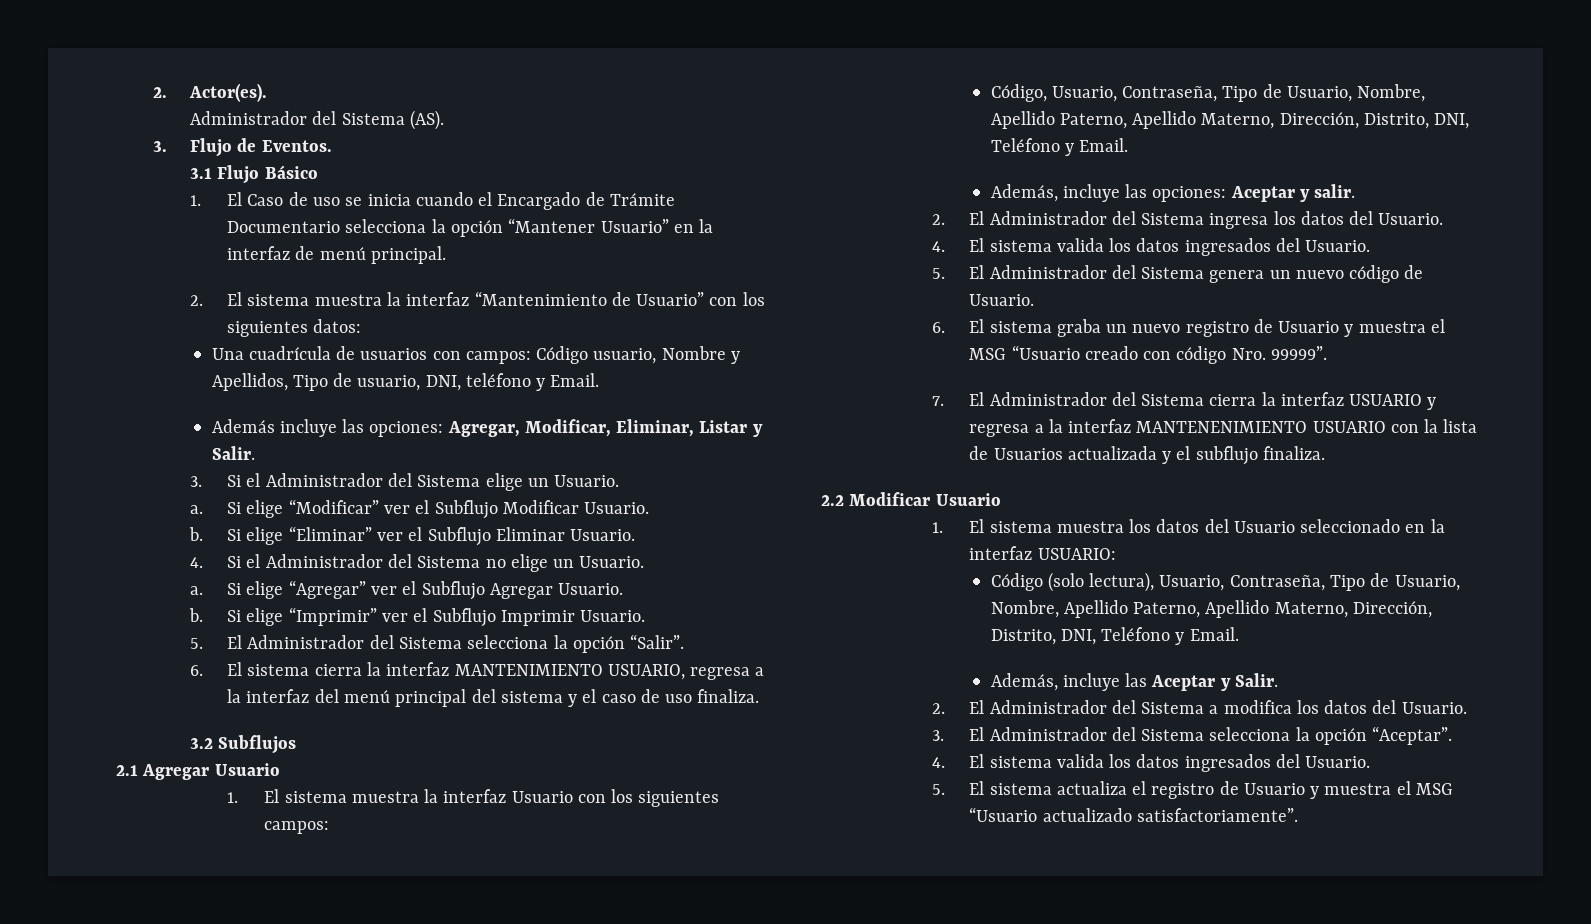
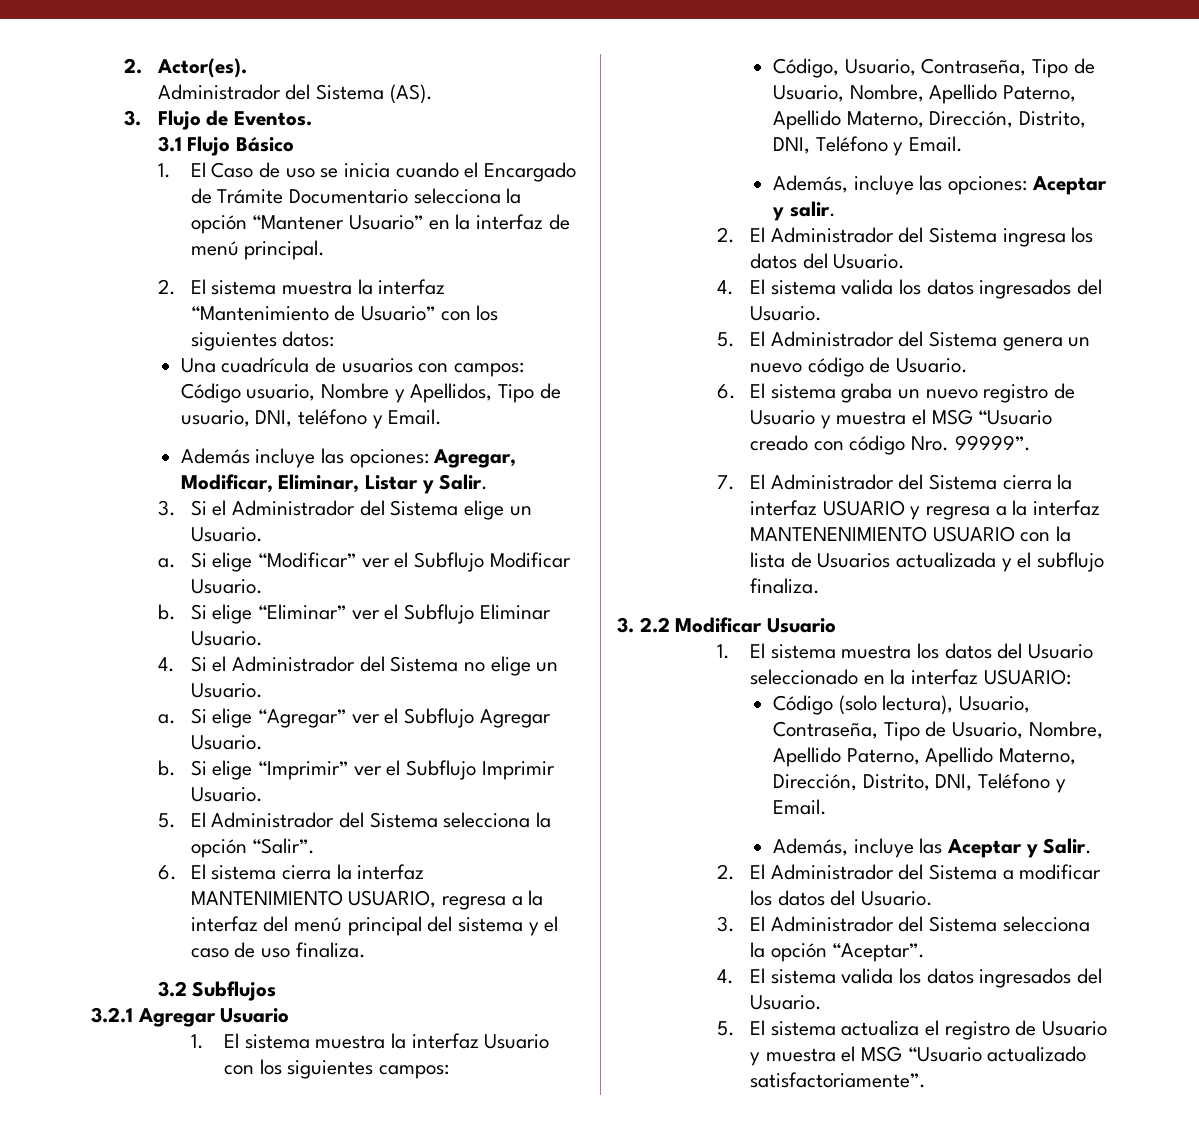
- 2.1 Agregar Usuario
+ 3.2.1 Agregar Usuario
- 2.2 Modificar Usuario
+ 3. 2.2 Modificar Usuario
- 2. El Administrador del Sistema a modifica los datos del Usuario.
+ 2. El Administrador del Sistema a modificar los datos del Usuario.

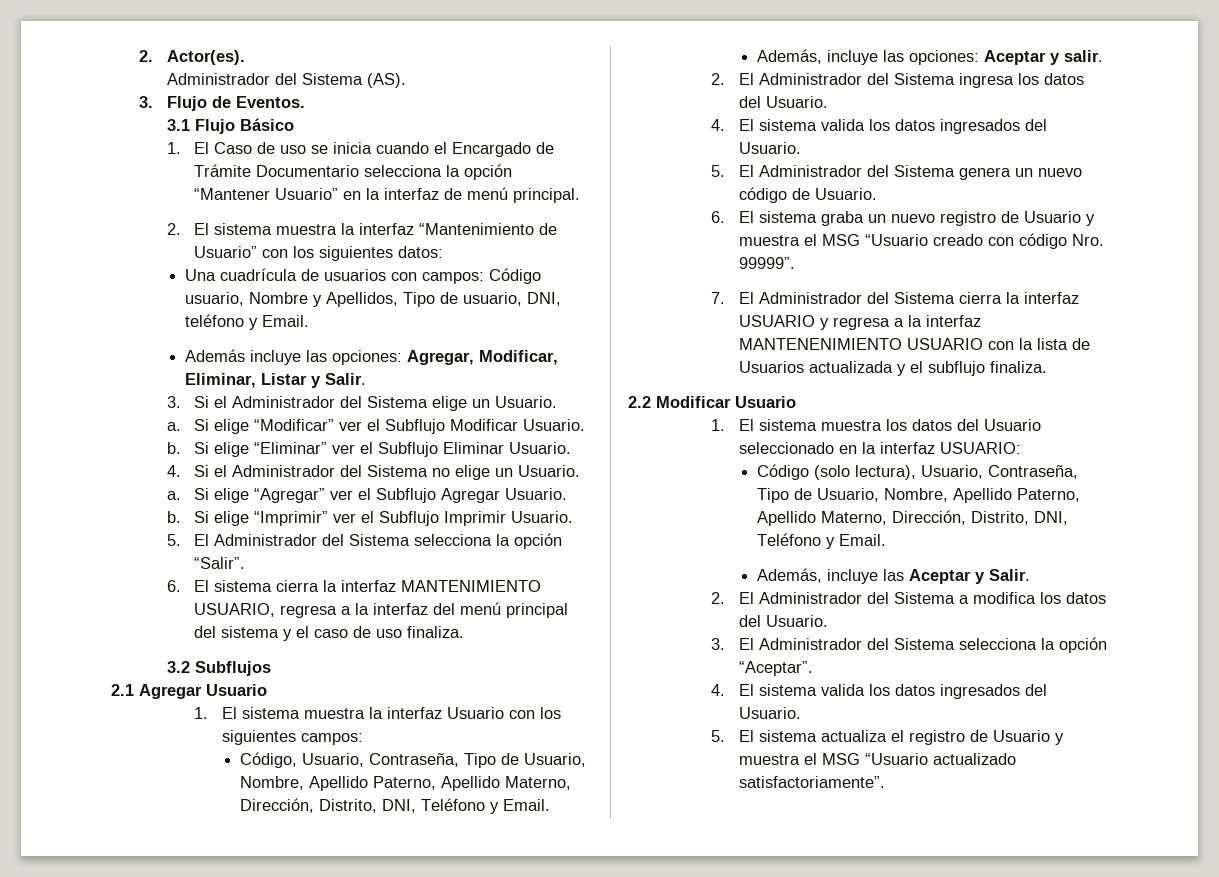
- 3.2.1 Agregar Usuario
+ 2.1 Agregar Usuario
- 3. 2.2 Modificar Usuario
+ 2.2 Modificar Usuario
- 2. El Administrador del Sistema a modificar los datos del Usuario.
+ 2. El Administrador del Sistema a modifica los datos del Usuario.

